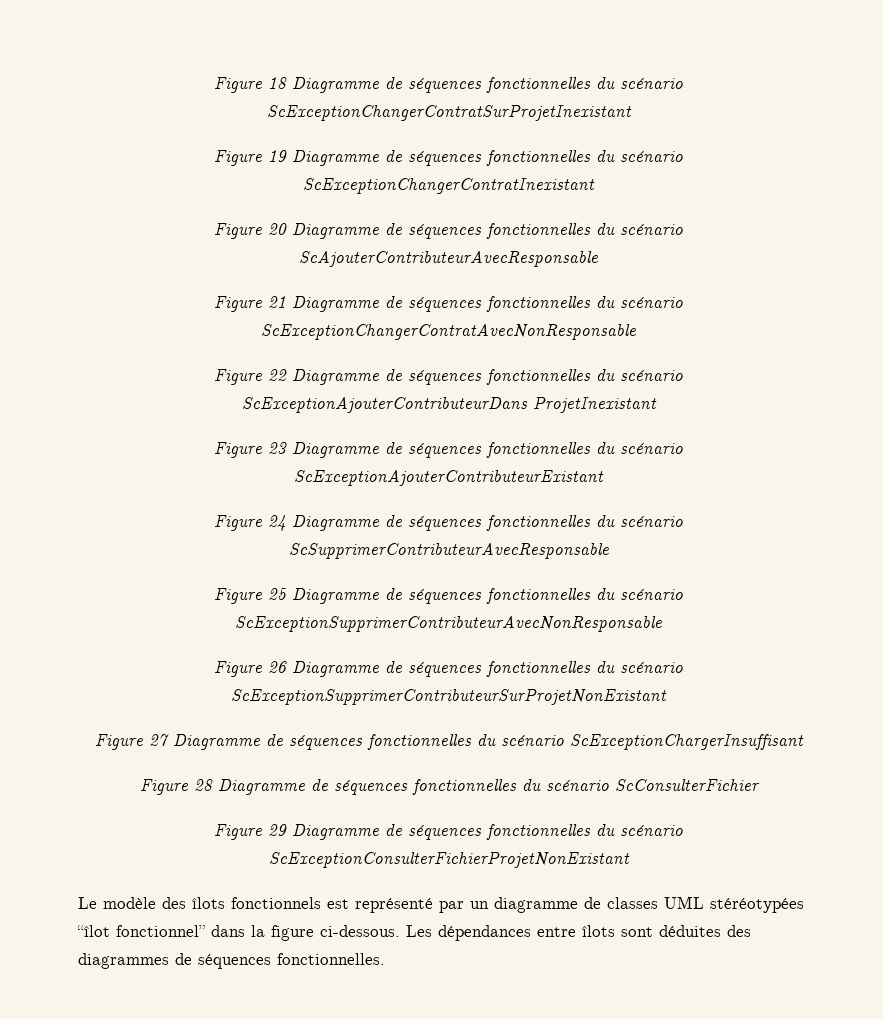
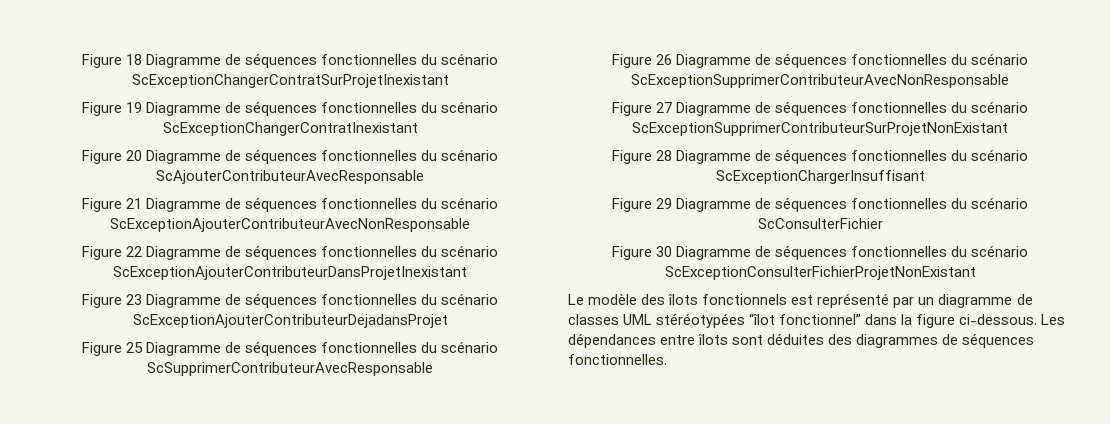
- Figure 21 Diagramme de séquences fonctionnelles du scénario ScExceptionChangerContratAvecNonResponsable
+ Figure 21 Diagramme de séquences fonctionnelles du scénario ScExceptionAjouterContributeurAvecNonResponsable
- Figure 22 Diagramme de séquences fonctionnelles du scénario ScExceptionAjouterContributeurDans ProjetInexistant
+ Figure 22 Diagramme de séquences fonctionnelles du scénario ScExceptionAjouterContributeurDansProjetInexistant
- Figure 23 Diagramme de séquences fonctionnelles du scénario ScExceptionAjouterContributeurExistant
- Figure 24 Diagramme de séquences fonctionnelles du scénario ScSupprimerContributeurAvecResponsable
+ Figure 23 Diagramme de séquences fonctionnelles du scénario ScExceptionAjouterContributeurDejadansProjet
+ Figure 25 Diagramme de séquences fonctionnelles du scénario ScSupprimerContributeurAvecResponsable
- Figure 25 Diagramme de séquences fonctionnelles du scénario ScExceptionSupprimerContributeurAvecNonResponsable
+ Figure 26 Diagramme de séquences fonctionnelles du scénario ScExceptionSupprimerContributeurAvecNonResponsable
- Figure 26 Diagramme de séquences fonctionnelles du scénario ScExceptionSupprimerContributeurSurProjetNonExistant
+ Figure 27 Diagramme de séquences fonctionnelles du scénario ScExceptionSupprimerContributeurSurProjetNonExistant
- Figure 27 Diagramme de séquences fonctionnelles du scénario ScExceptionChargerInsuffisant
+ Figure 28 Diagramme de séquences fonctionnelles du scénario ScExceptionChargerInsuffisant
- Figure 28 Diagramme de séquences fonctionnelles du scénario ScConsulterFichier
+ Figure 29 Diagramme de séquences fonctionnelles du scénario ScConsulterFichier
- Figure 29 Diagramme de séquences fonctionnelles du scénario ScExceptionConsulterFichierProjetNonExistant
+ Figure 30 Diagramme de séquences fonctionnelles du scénario ScExceptionConsulterFichierProjetNonExistant

